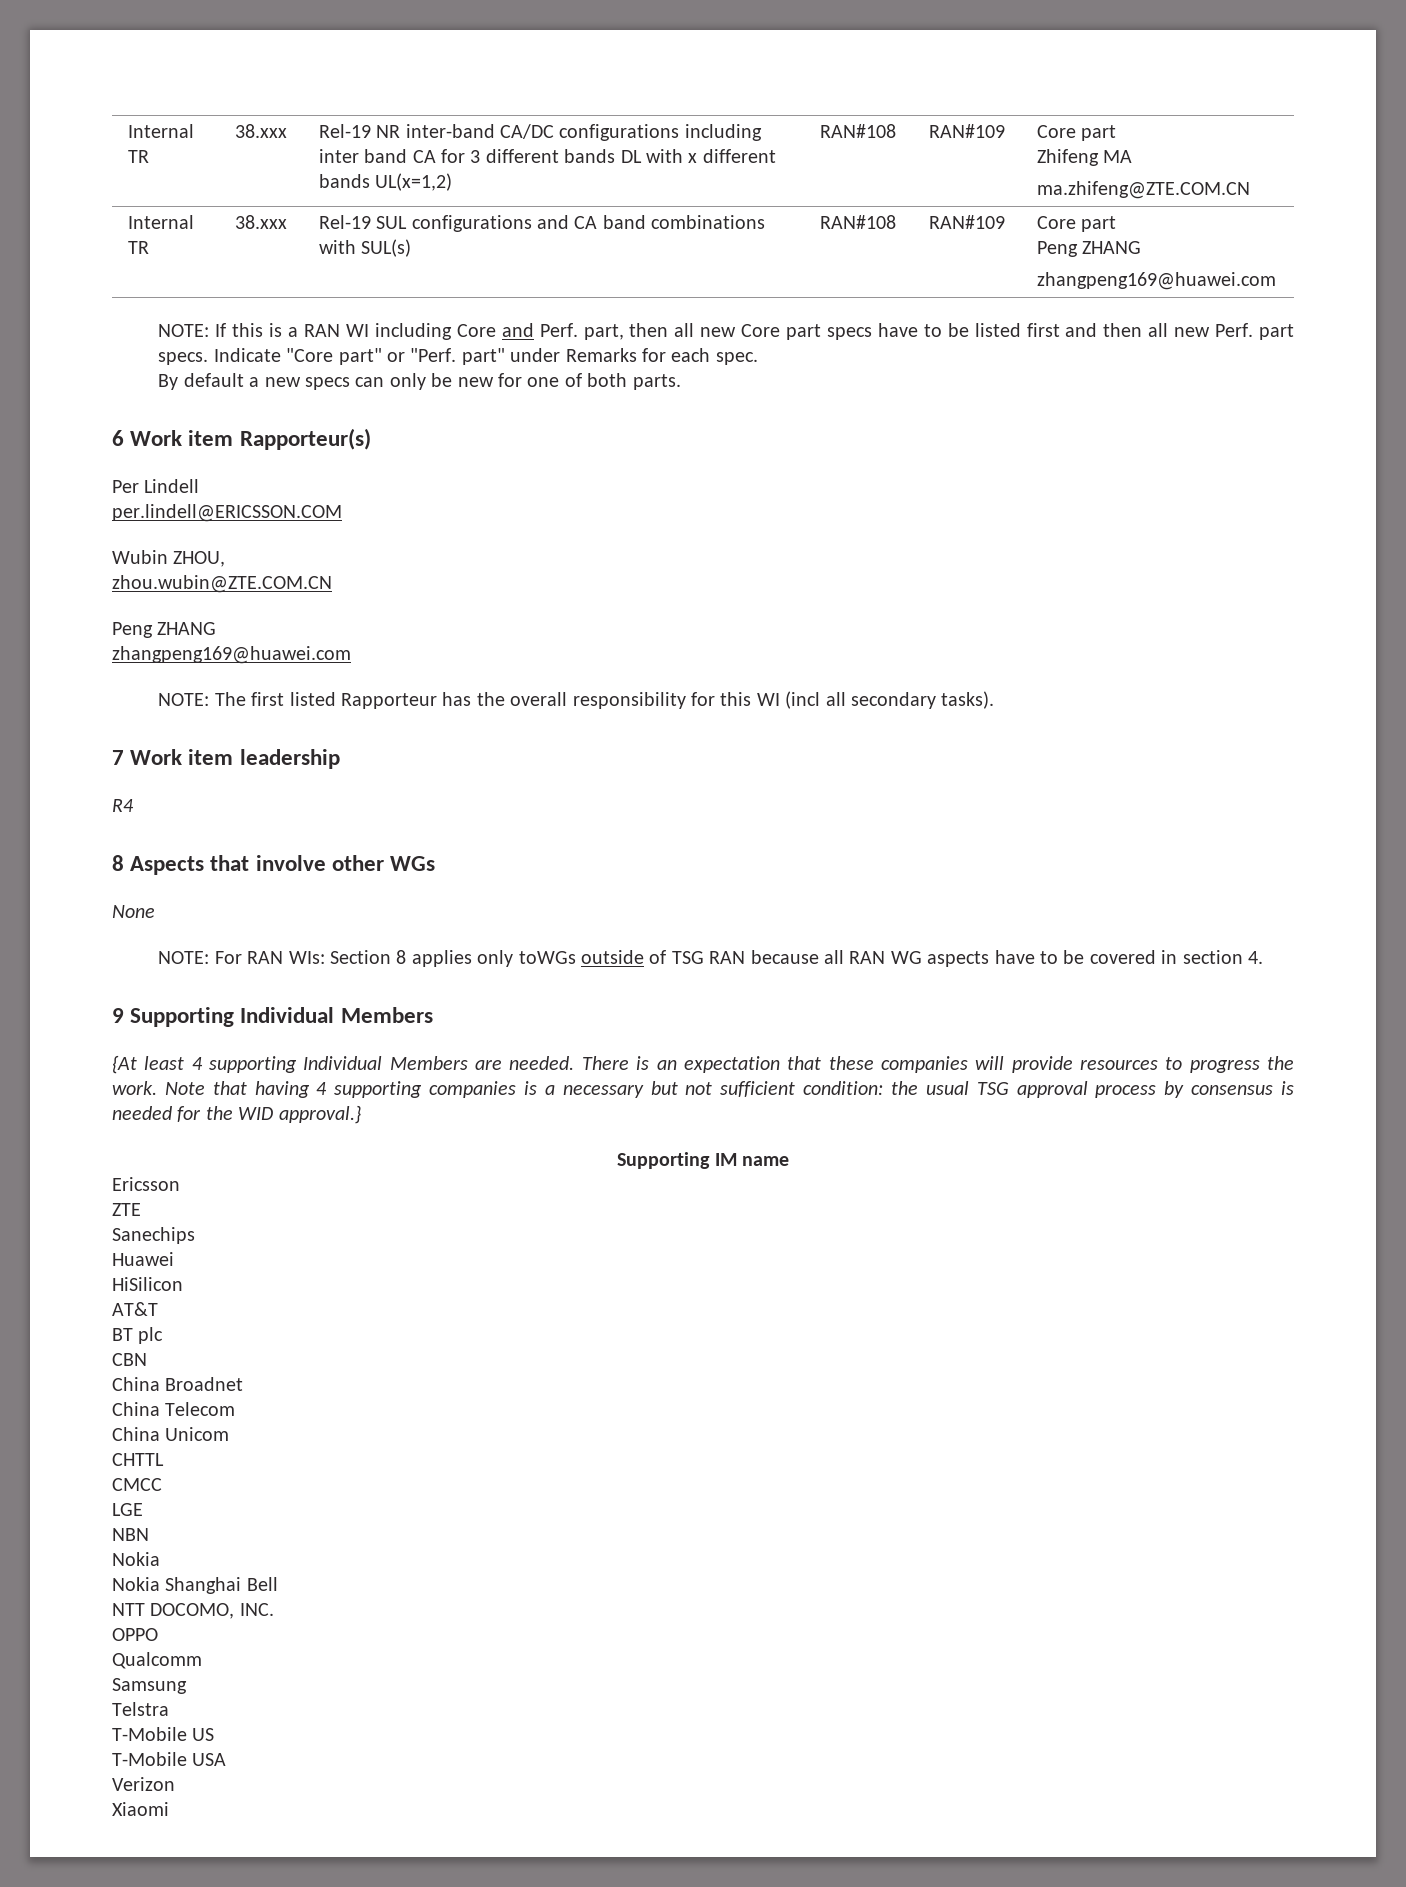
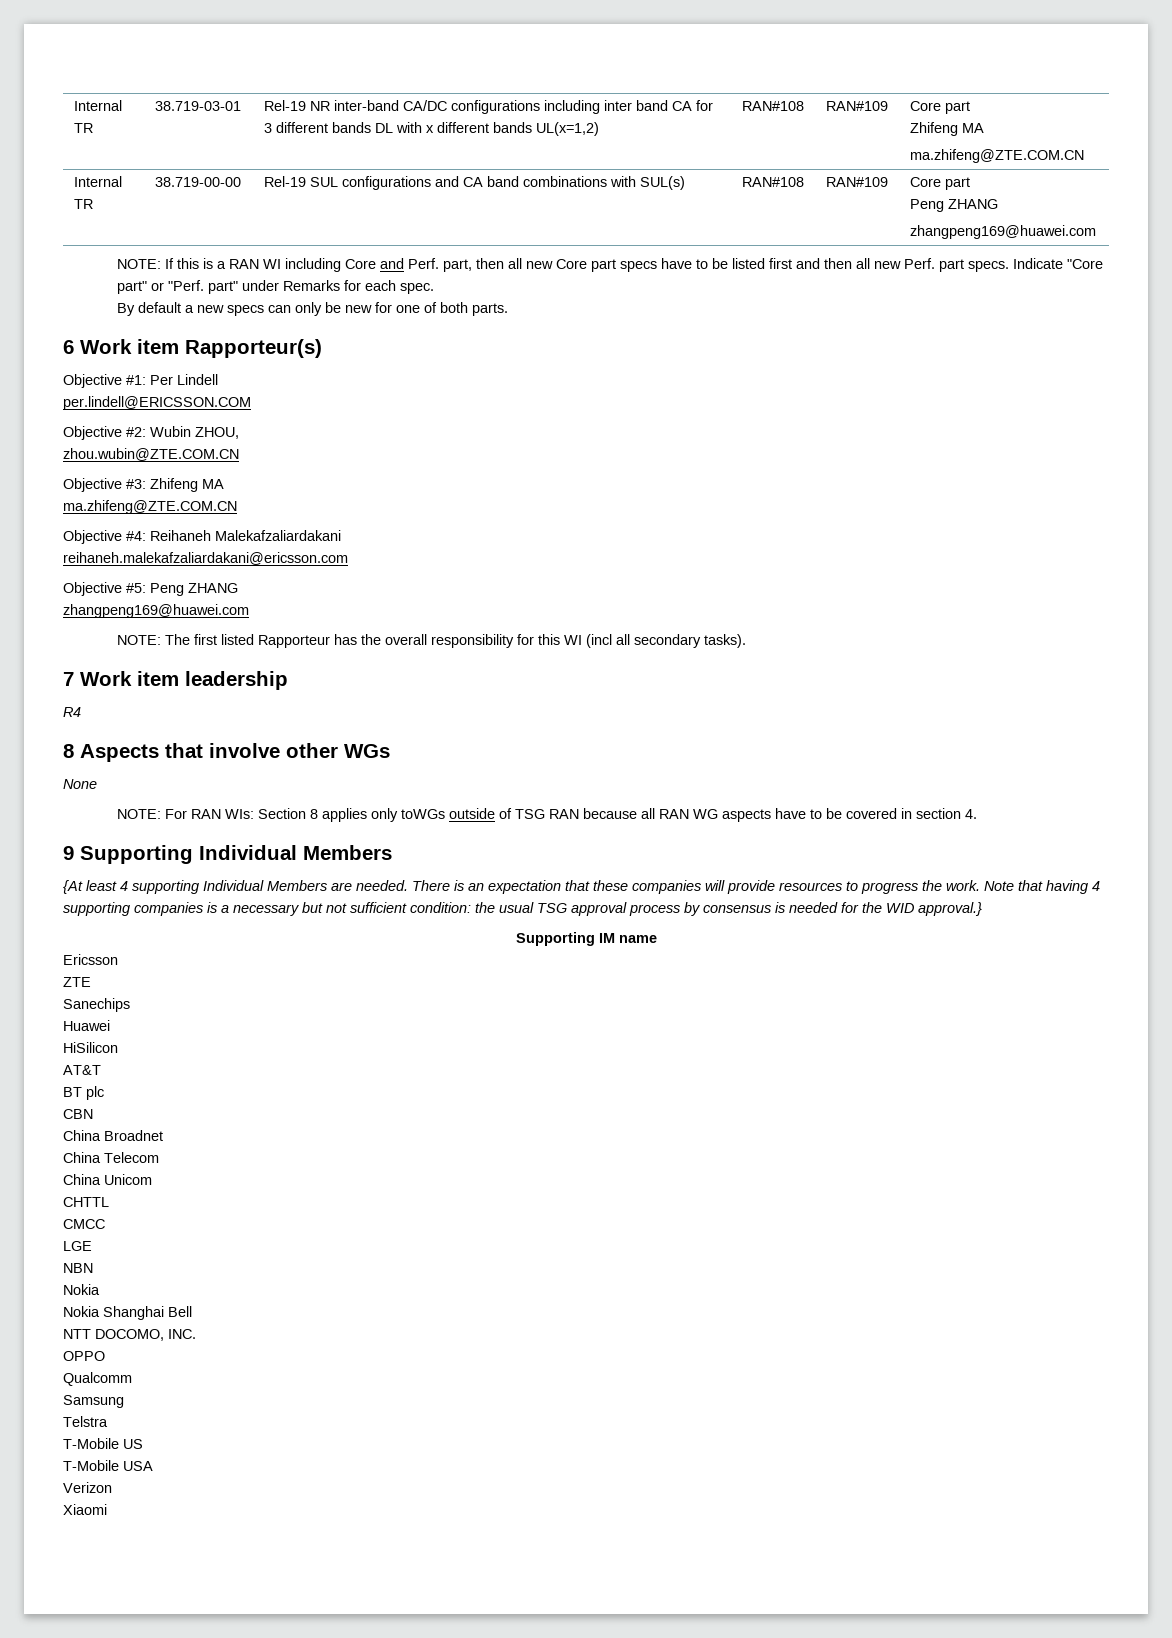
- Internal TR | 38.xxx | Rel-19 NR inter-band CA/DC configurations including inter band CA for 3 different bands DL with x different bands UL(x=1,2) | RAN#108 | RAN#109 | Core part
+ Internal TR | 38.719-03-01 | Rel-19 NR inter-band CA/DC configurations including inter band CA for 3 different bands DL with x different bands UL(x=1,2) | RAN#108 | RAN#109 | Core part
- Internal TR | 38.xxx | Rel-19 SUL configurations and CA band combinations with SUL(s) | RAN#108 | RAN#109 | Core part
+ Internal TR | 38.719-00-00 | Rel-19 SUL configurations and CA band combinations with SUL(s) | RAN#108 | RAN#109 | Core part
- Per Lindell
+ Objective #1: Per Lindell
- Wubin ZHOU,
+ Objective #2: Wubin ZHOU,
  zhou.wubin@ZTE.COM.CN
- Peng ZHANG
+ Objective #3: Zhifeng MA
+ ma.zhifeng@ZTE.COM.CN
+ Objective #4: Reihaneh Malekafzaliardakani
+ reihaneh.malekafzaliardakani@ericsson.com
+ Objective #5: Peng ZHANG

